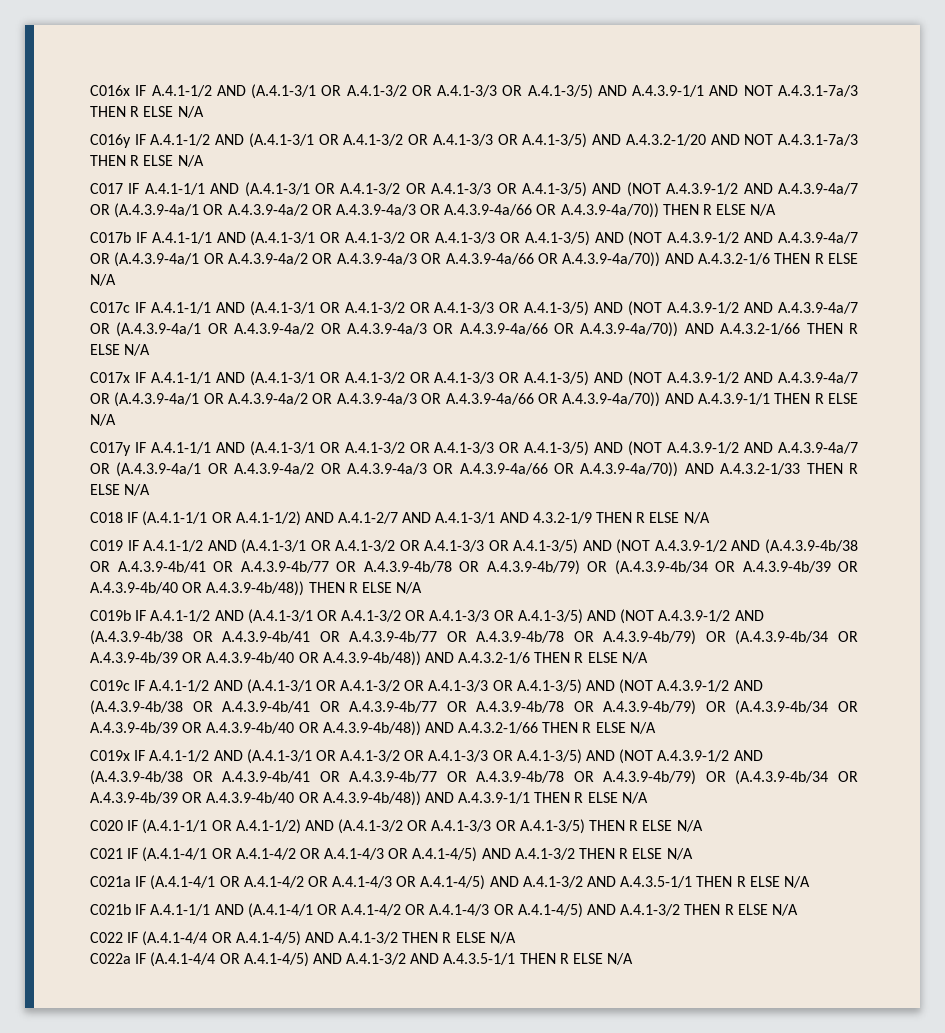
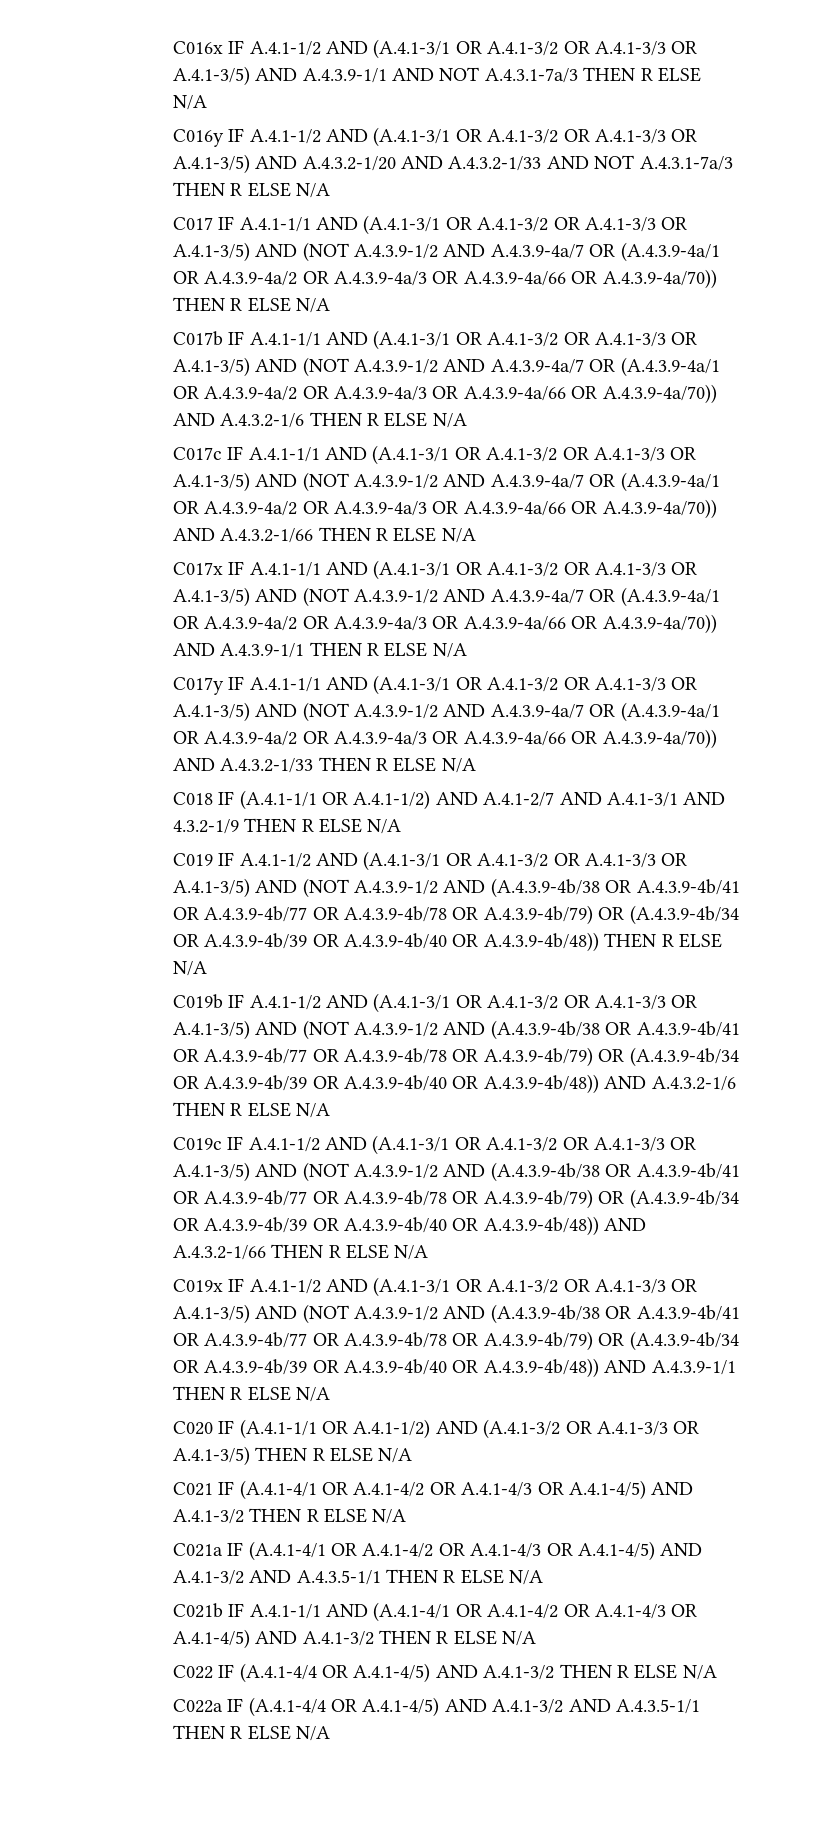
- C016y IF A.4.1-1/2 AND (A.4.1-3/1 OR A.4.1-3/2 OR A.4.1-3/3 OR A.4.1-3/5) AND A.4.3.2-1/20 AND NOT A.4.3.1-7a/3 THEN R ELSE N/A
+ C016y IF A.4.1-1/2 AND (A.4.1-3/1 OR A.4.1-3/2 OR A.4.1-3/3 OR A.4.1-3/5) AND A.4.3.2-1/20 AND A.4.3.2-1/33 AND NOT A.4.3.1-7a/3 THEN R ELSE N/A

